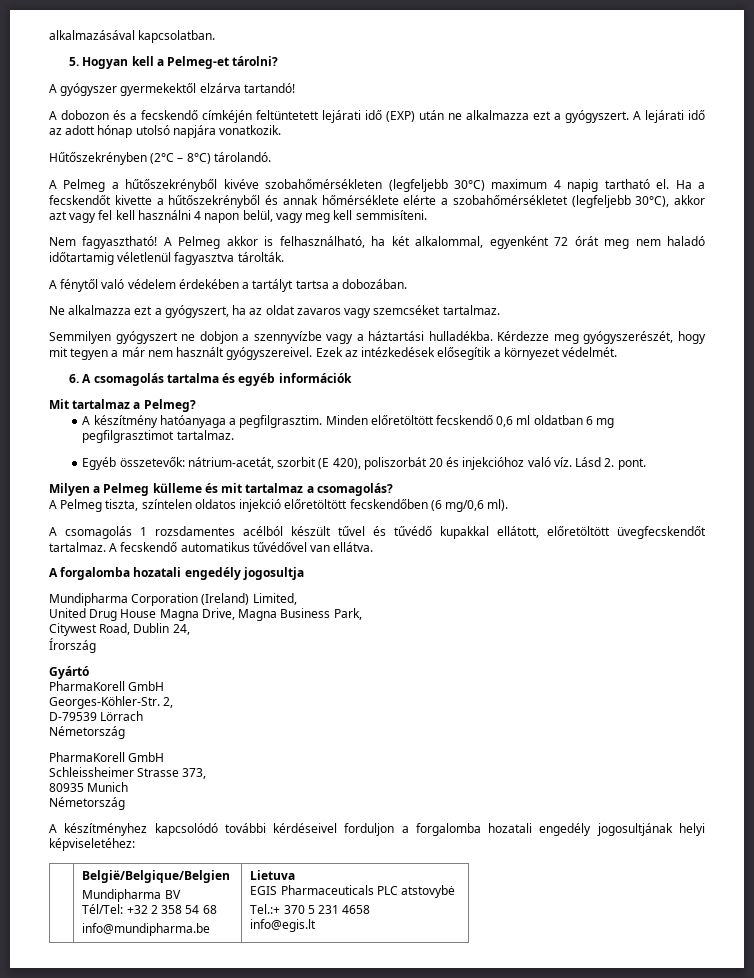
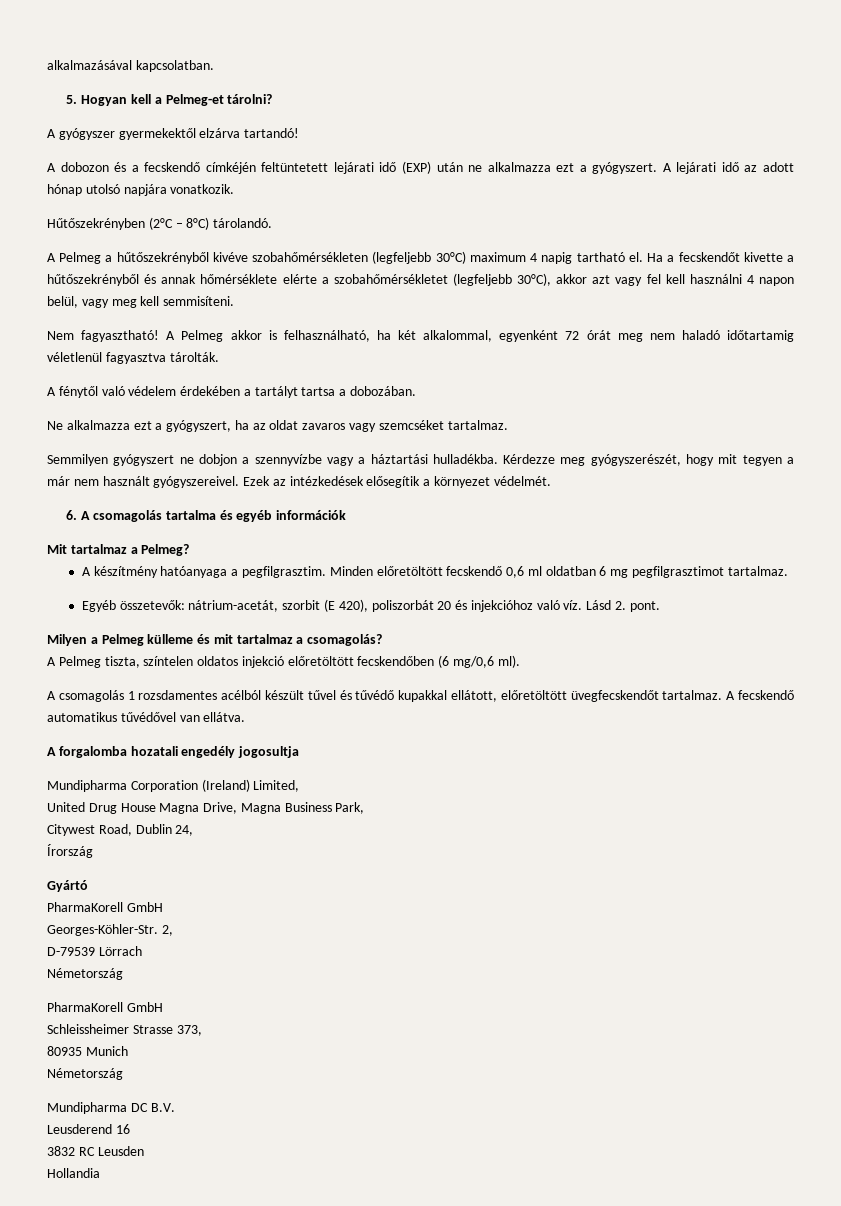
- A készítményhez kapcsolódó további kérdéseivel forduljon a forgalomba hozatali engedély jogosultjának helyi képviseletéhez:
- | België/Belgique/Belgien
- Mundipharma BV
- Tél/Tel: +32 2 358 54 68
- info@mundipharma.be | Lietuva
- EGIS Pharmaceuticals PLC atstovybė
- Tel.:+ 370 5 231 4658
- info@egis.lt
+ Mundipharma DC B.V.
+ Leusderend 16
+ 3832 RC Leusden
+ Hollandia

